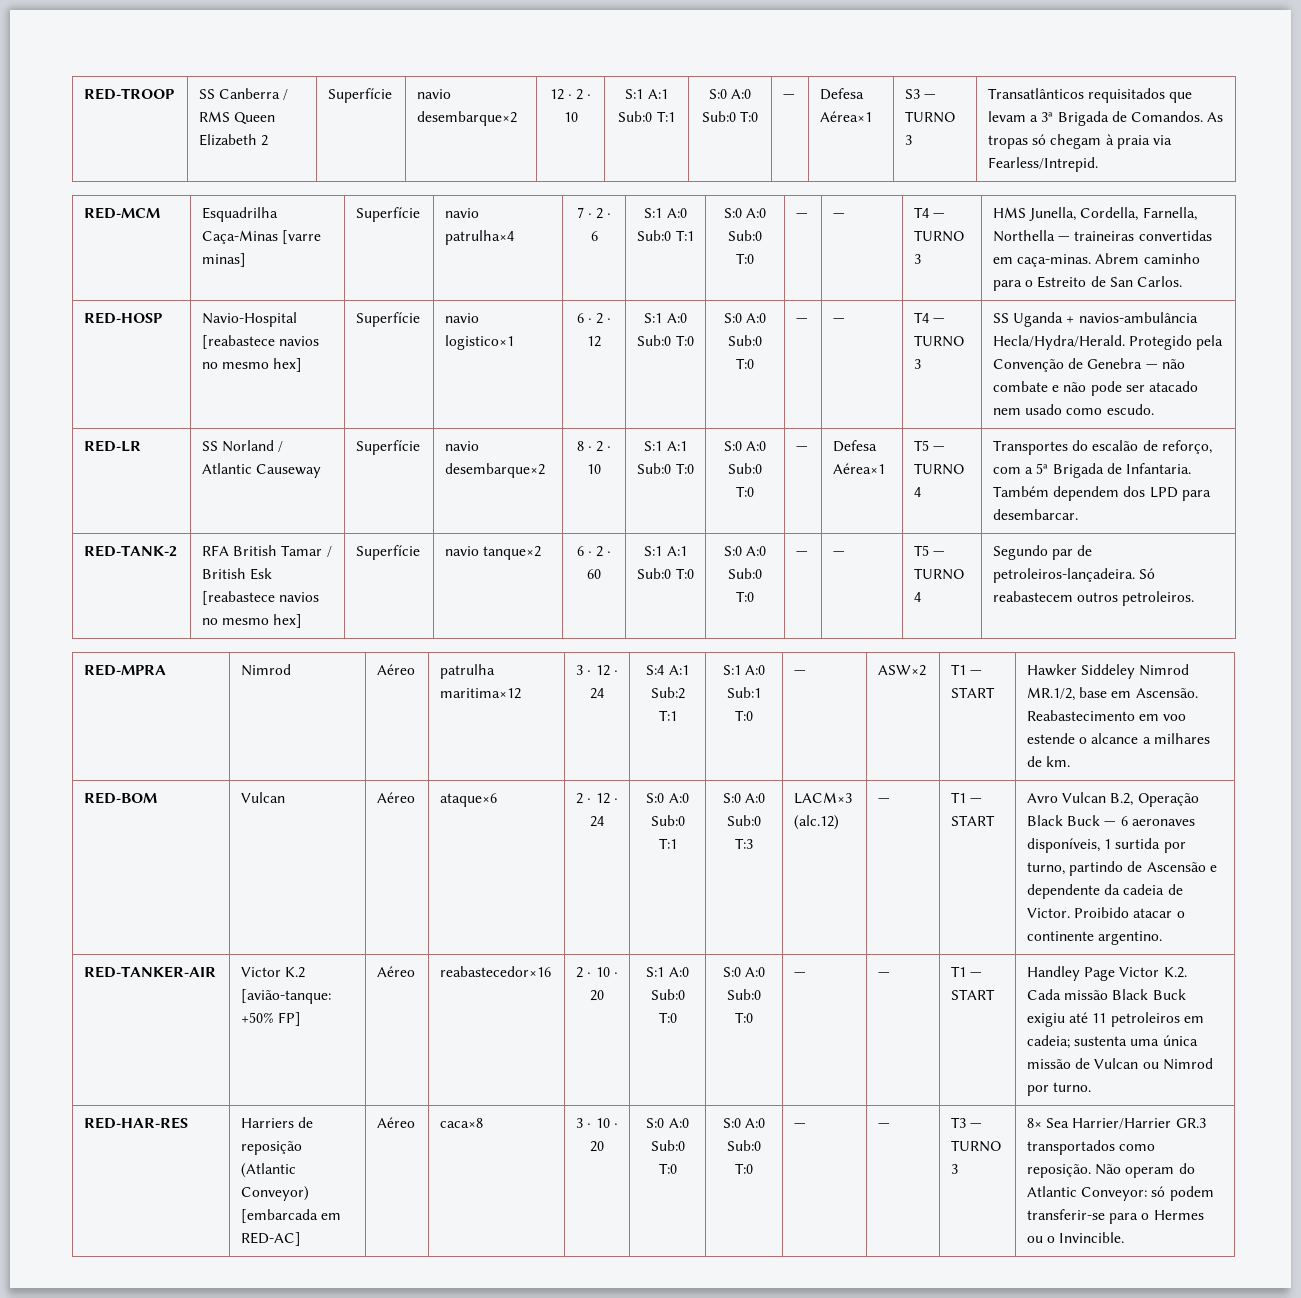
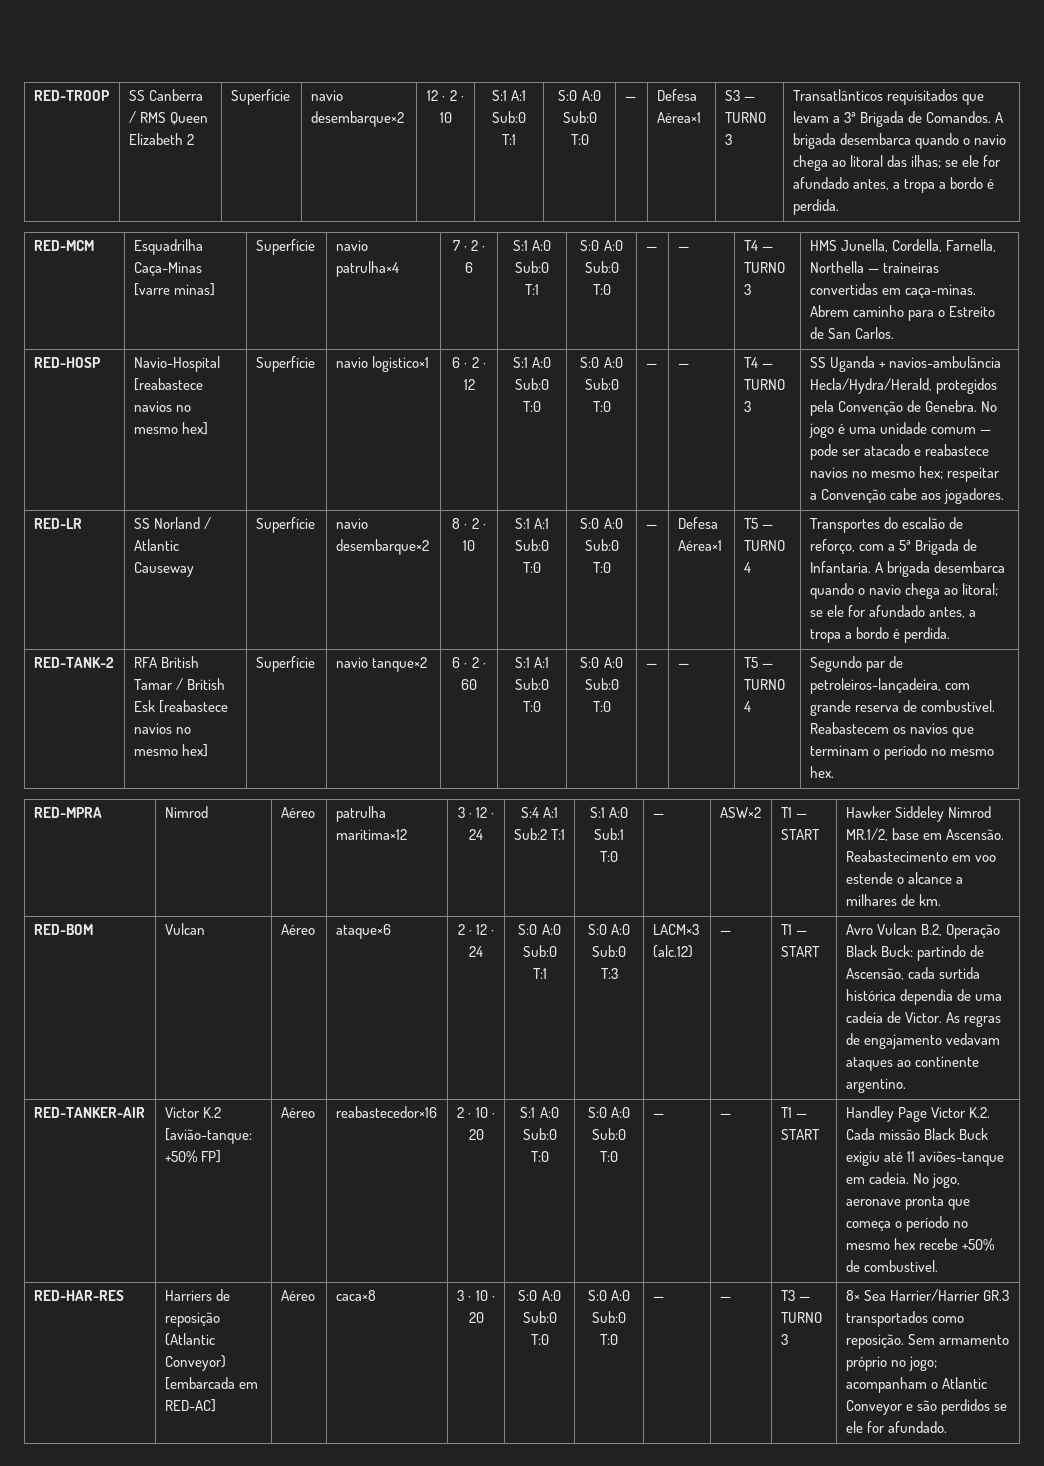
- As tropas só chegam à praia via Fearless/Intrepid.
+ A brigada desembarca quando o navio chega ao litoral das ilhas; se ele for afundado antes, a tropa a bordo é perdida.
- SS Uganda + navios-ambulância Hecla/Hydra/Herald. Protegido pela Convenção de Genebra — não combate e não pode ser atacado nem usado como escudo.
+ SS Uganda + navios-ambulância Hecla/Hydra/Herald, protegidos pela Convenção de Genebra. No jogo é uma unidade comum — pode ser atacado e reabastece navios no mesmo hex; respeitar a Convenção cabe aos jogadores.
- Também dependem dos LPD para desembarcar.
+ A brigada desembarca quando o navio chega ao litoral; se ele for afundado antes, a tropa a bordo é perdida.
- Segundo par de petroleiros-lançadeira. Só reabastecem outros petroleiros.
+ Segundo par de petroleiros-lançadeira, com grande reserva de combustível. Reabastecem os navios que terminam o período no mesmo hex.
- Avro Vulcan B.2, Operação Black Buck — 6 aeronaves disponíveis, 1 surtida por turno, partindo de Ascensão e dependente da cadeia de Victor. Proibido atacar o continente argentino.
+ Avro Vulcan B.2, Operação Black Buck: partindo de Ascensão, cada surtida histórica dependia de uma cadeia de Victor. As regras de engajamento vedavam ataques ao continente argentino.
- Handley Page Victor K.2. Cada missão Black Buck exigiu até 11 petroleiros em cadeia; sustenta uma única missão de Vulcan ou Nimrod por turno.
+ Handley Page Victor K.2. Cada missão Black Buck exigiu até 11 aviões-tanque em cadeia. No jogo, aeronave pronta que começa o período no mesmo hex recebe +50% de combustível.
- Não operam do Atlantic Conveyor: só podem transferir-se para o Hermes ou o Invincible.
+ Sem armamento próprio no jogo; acompanham o Atlantic Conveyor e são perdidos se ele for afundado.

